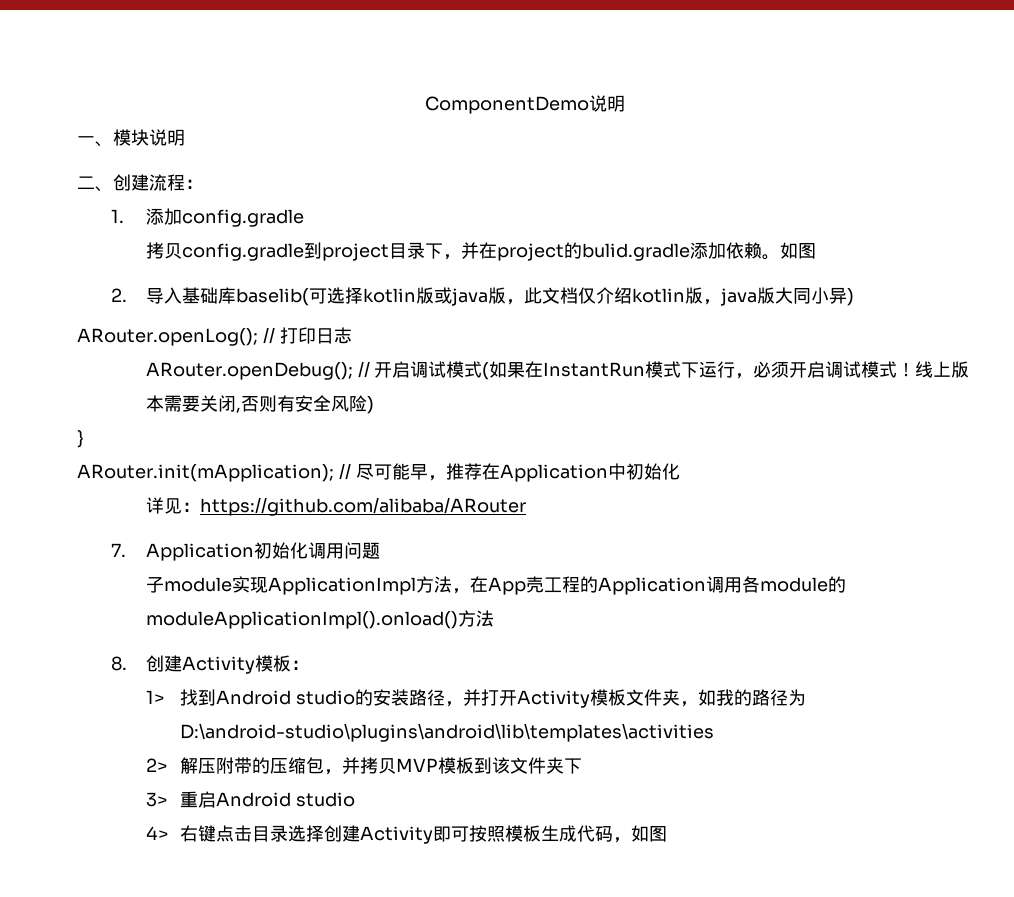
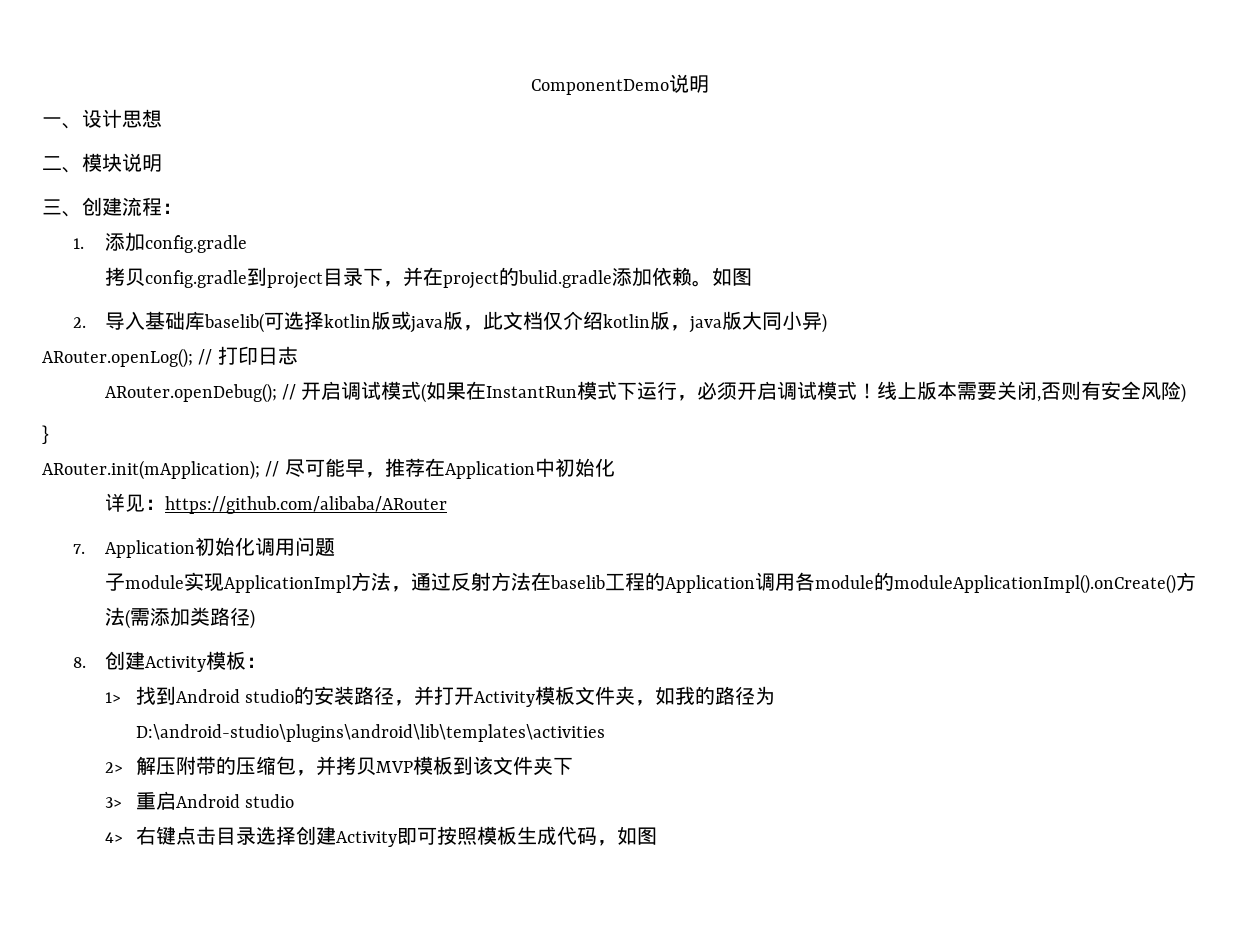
- 一、模块说明
+ 一、设计思想
+ 二、模块说明
- 二、创建流程：
+ 三、创建流程：
- 子module实现ApplicationImpl方法，在App壳工程的Application调用各module的moduleApplicationImpl().onload()方法
+ 子module实现ApplicationImpl方法，通过反射方法在baselib工程的Application调用各module的moduleApplicationImpl().onCreate()方法(需添加类路径)

